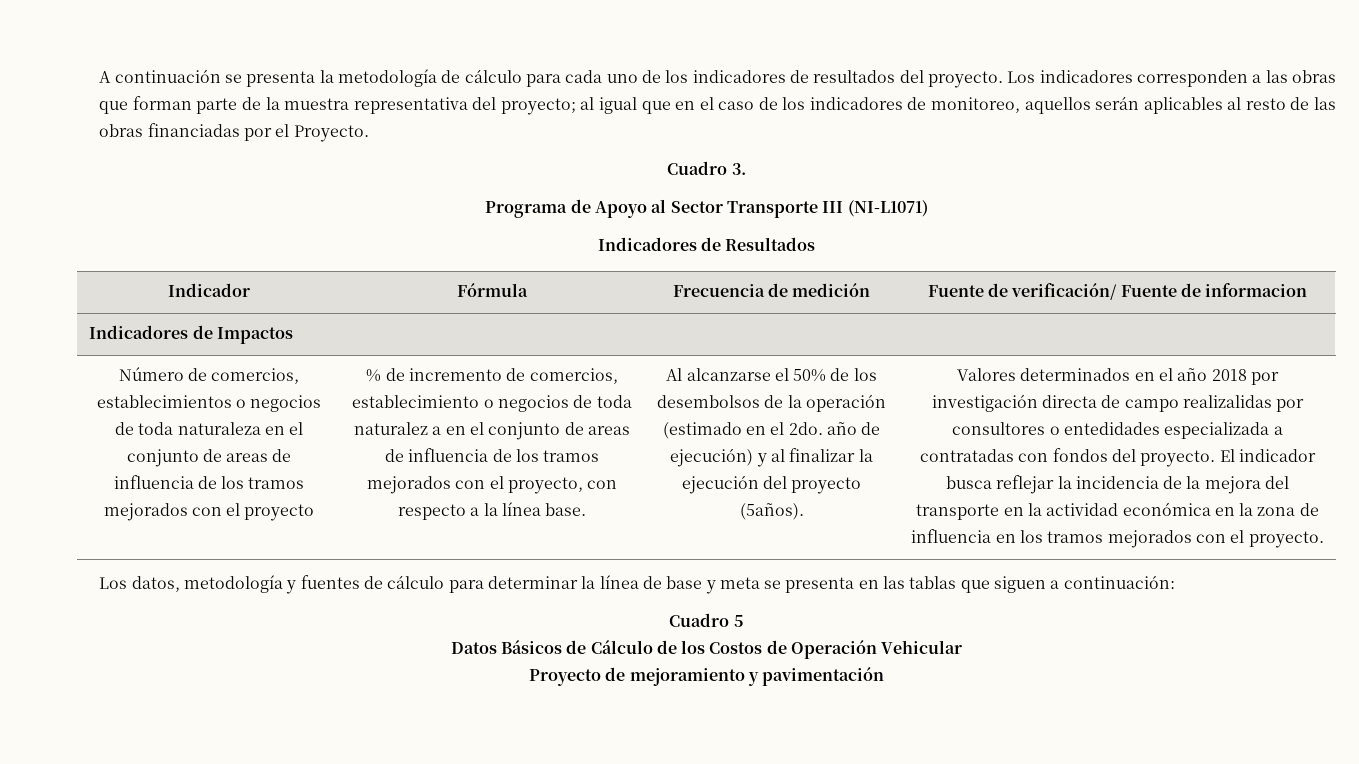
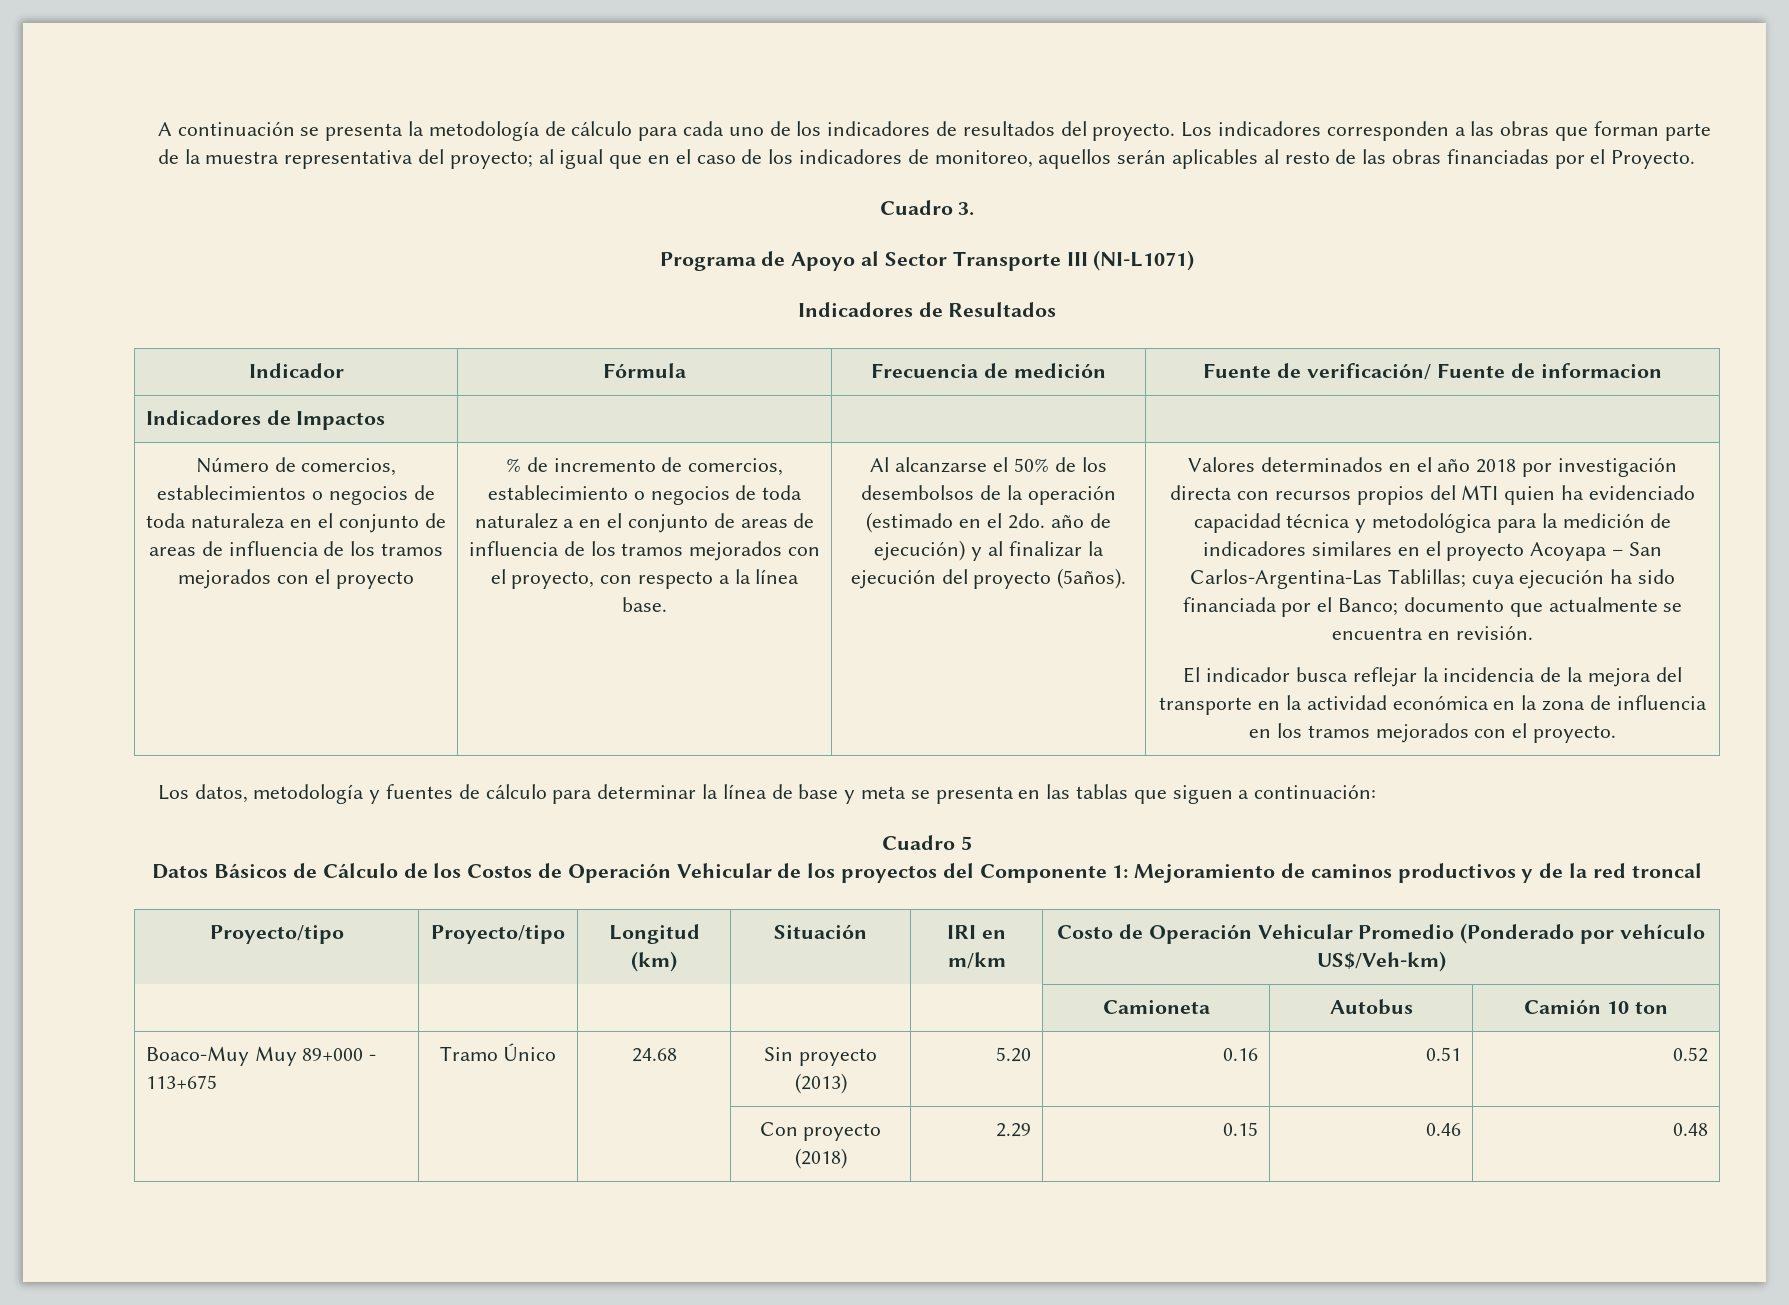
- Valores determinados en el año 2018 por investigación directa de campo realizalidas por consultores o entedidades especializada a contratadas con fondos del proyecto. El indicador busca reflejar la incidencia de la mejora del transporte en la actividad económica en la zona de influencia en los tramos mejorados con el proyecto.
+ Valores determinados en el año 2018 por investigación directa con recursos propios del MTI quien ha evidenciado capacidad técnica y metodológica para la medición de indicadores similares en el proyecto Acoyapa – San Carlos-Argentina-Las Tablillas; cuya ejecución ha sido financiada por el Banco; documento que actualmente se encuentra en revisión.
+ El indicador busca reflejar la incidencia de la mejora del transporte en la actividad económica en la zona de influencia en los tramos mejorados con el proyecto.
- Datos Básicos de Cálculo de los Costos de Operación Vehicular
- Proyecto de mejoramiento y pavimentación
+ Datos Básicos de Cálculo de los Costos de Operación Vehicular de los proyectos del Componente 1: Mejoramiento de caminos productivos y de la red troncal
+ Proyecto/tipo | Proyecto/tipo | Longitud (km) | Situación | IRI en m/km | Costo de Operación Vehicular Promedio (Ponderado por vehículo US$/Veh-km)
+ | | | | | Camioneta | Autobus | Camión 10 ton
+ Boaco-Muy Muy 89+000 - 113+675 | Tramo Único | 24.68 | Sin proyecto (2013) | 5.20 | 0.16 | 0.51 | 0.52
+ | | | Con proyecto (2018) | 2.29 | 0.15 | 0.46 | 0.48

